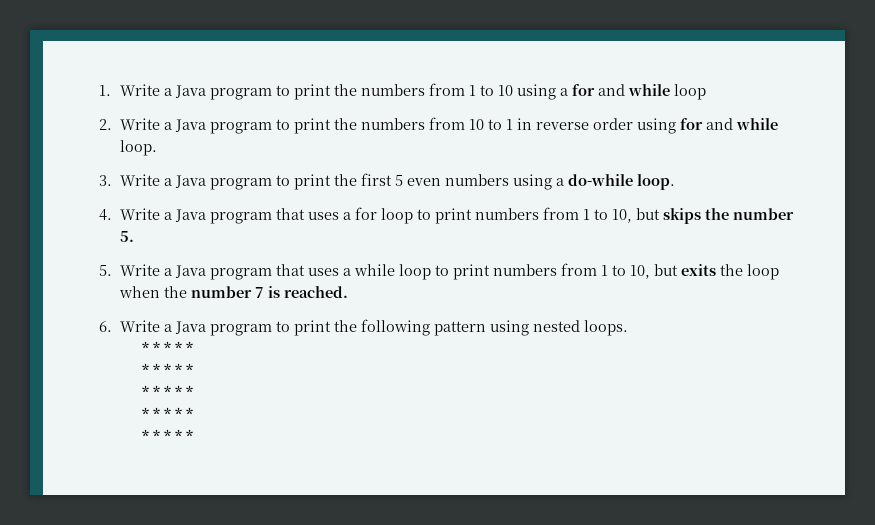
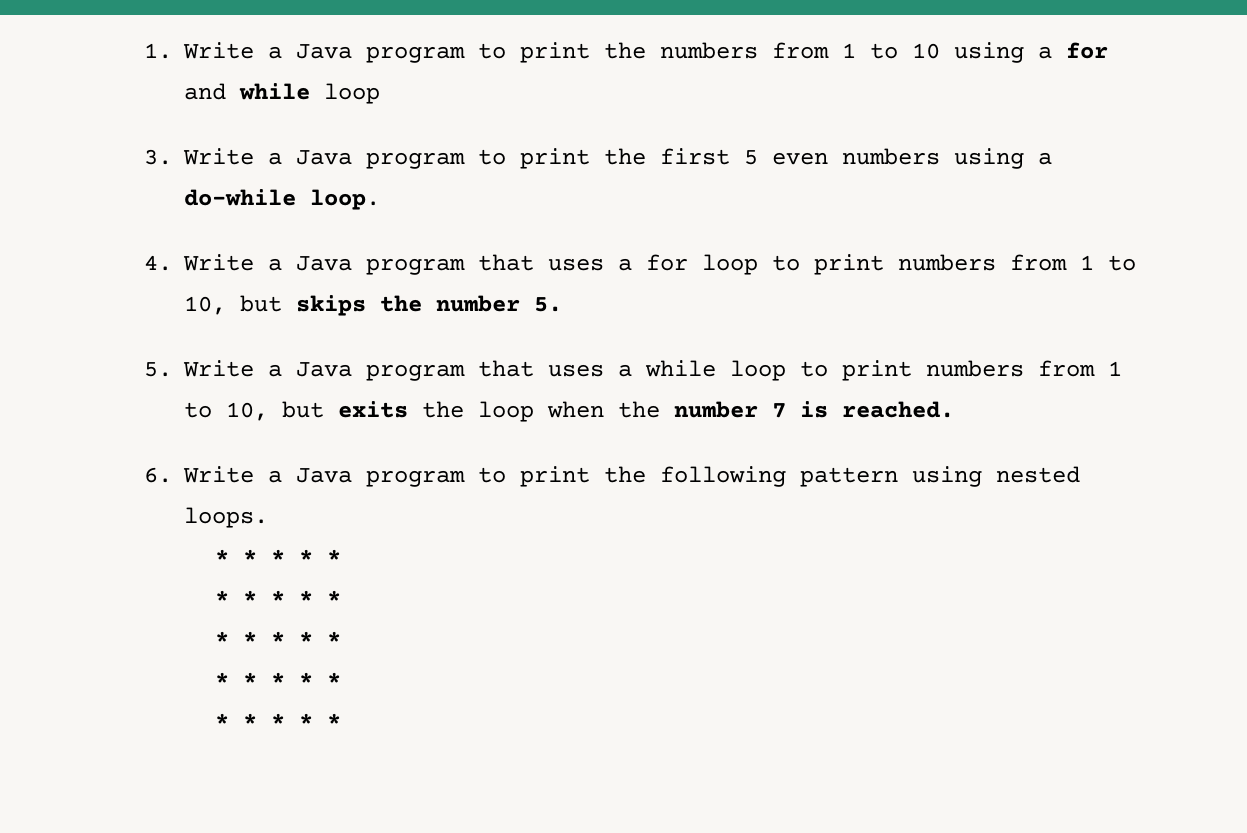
- 2. Write a Java program to print the numbers from 10 to 1 in reverse order using for and while loop.

